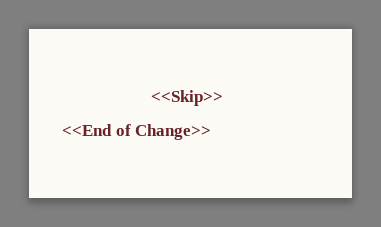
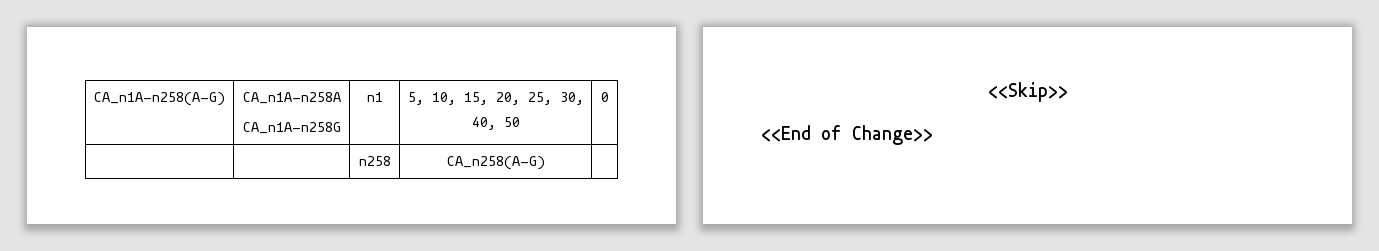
+ CA_n1A-n258(A-G) | CA_n1A-n258A
+ CA_n1A-n258G | n1 | 5, 10, 15, 20, 25, 30, 40, 50 | 0
+ | | n258 | CA_n258(A-G) |

